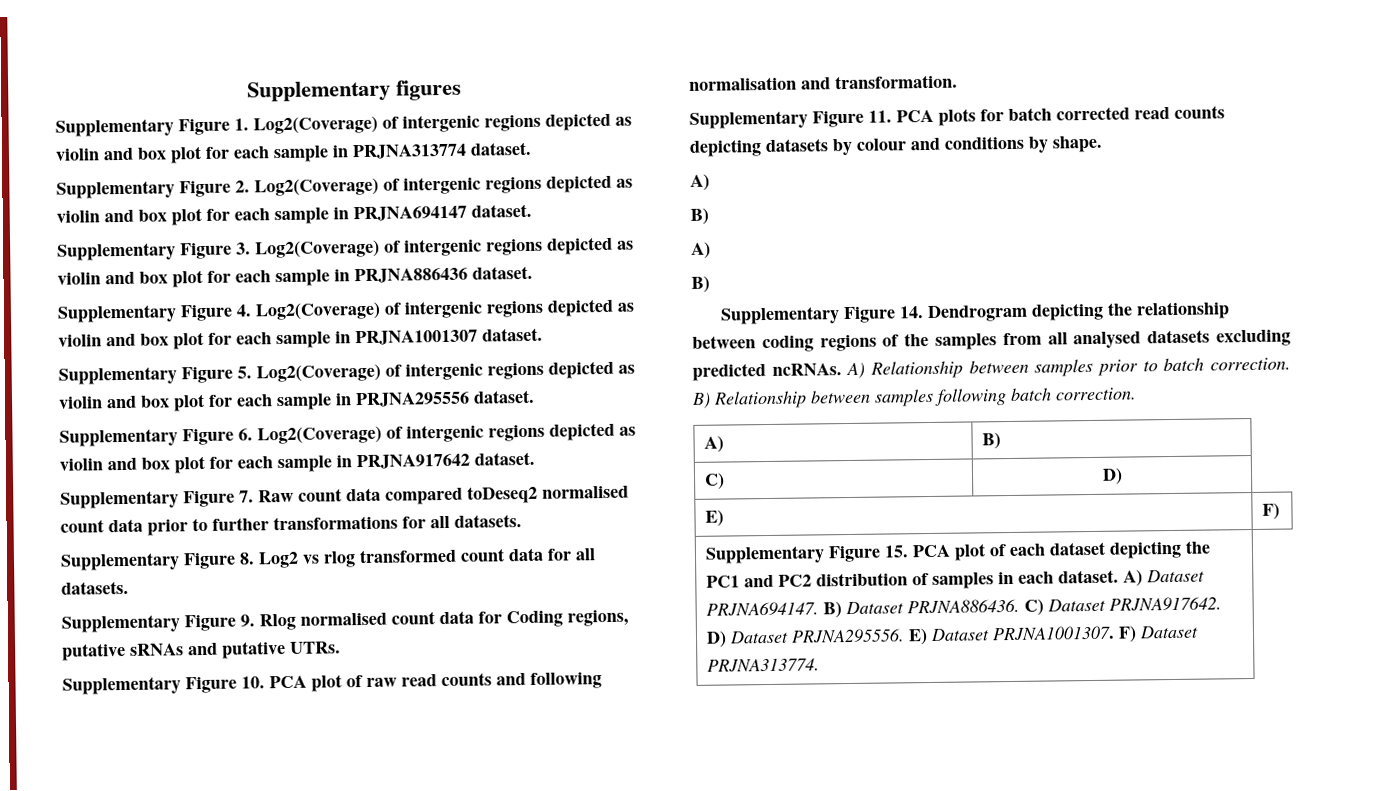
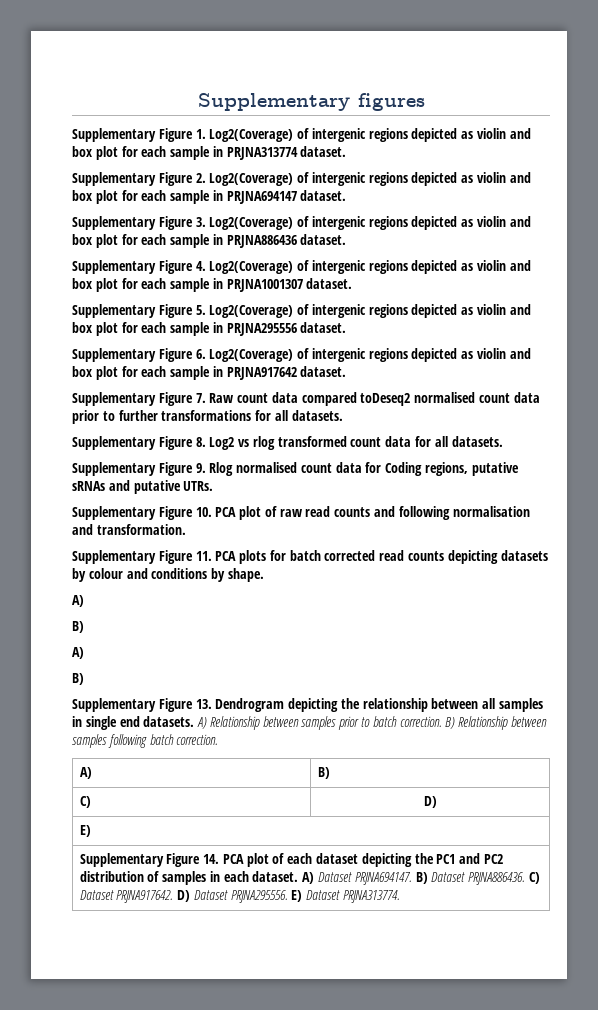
- Supplementary Figure 14. Dendrogram depicting the relationship between coding regions of the samples from all analysed datasets excluding predicted ncRNAs.
+ Supplementary Figure 13. Dendrogram depicting the relationship between all samples in single end datasets.
  C) | D)
- E) | F)
- Supplementary Figure 15. PCA plot of each dataset depicting the PC1 and PC2 distribution of samples in each dataset. A) Dataset PRJNA694147. B) Dataset PRJNA886436. C) Dataset PRJNA917642. D) Dataset PRJNA295556. E) Dataset PRJNA1001307. F) Dataset PRJNA313774.
+ E)
+ Supplementary Figure 14. PCA plot of each dataset depicting the PC1 and PC2 distribution of samples in each dataset. A) Dataset PRJNA694147. B) Dataset PRJNA886436. C) Dataset PRJNA917642. D) Dataset PRJNA295556. E) Dataset PRJNA313774.

